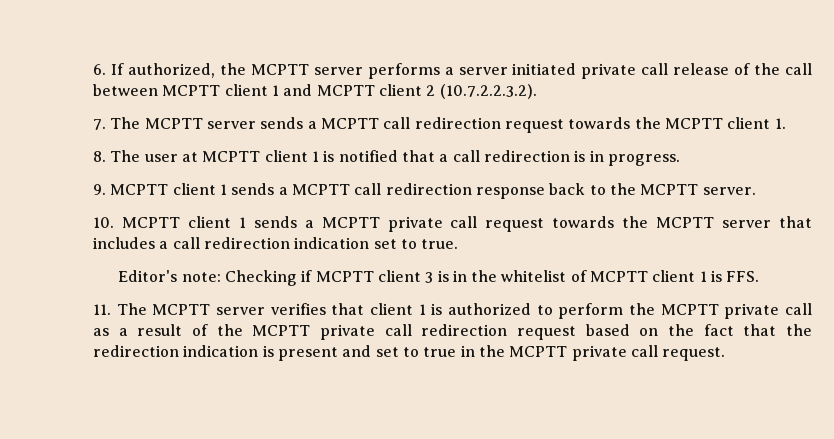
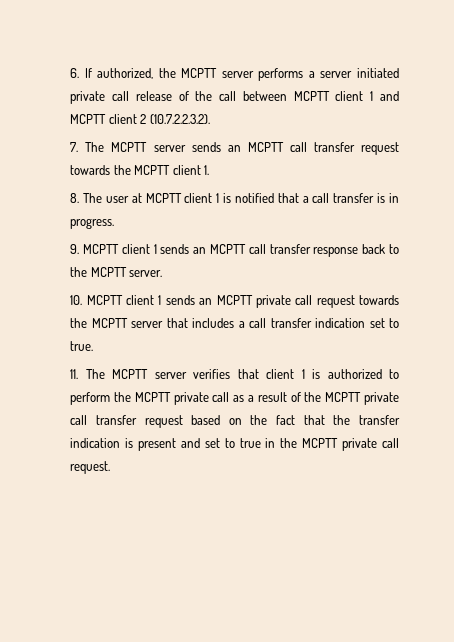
- 7. The MCPTT server sends a MCPTT call redirection request towards the MCPTT client 1.
+ 7. The MCPTT server sends an MCPTT call transfer request towards the MCPTT client 1.
- 8. The user at MCPTT client 1 is notified that a call redirection is in progress.
+ 8. The user at MCPTT client 1 is notified that a call transfer is in progress.
- 9. MCPTT client 1 sends a MCPTT call redirection response back to the MCPTT server.
+ 9. MCPTT client 1 sends an MCPTT call transfer response back to the MCPTT server.
- 10. MCPTT client 1 sends a MCPTT private call request towards the MCPTT server that includes a call redirection indication set to true.
+ 10. MCPTT client 1 sends an MCPTT private call request towards the MCPTT server that includes a call transfer indication set to true.
- Editor's note: Checking if MCPTT client 3 is in the whitelist of MCPTT client 1 is FFS.
- 11. The MCPTT server verifies that client 1 is authorized to perform the MCPTT private call as a result of the MCPTT private call redirection request based on the fact that the redirection indication is present and set to true in the MCPTT private call request.
+ 11. The MCPTT server verifies that client 1 is authorized to perform the MCPTT private call as a result of the MCPTT private call transfer request based on the fact that the transfer indication is present and set to true in the MCPTT private call request.

